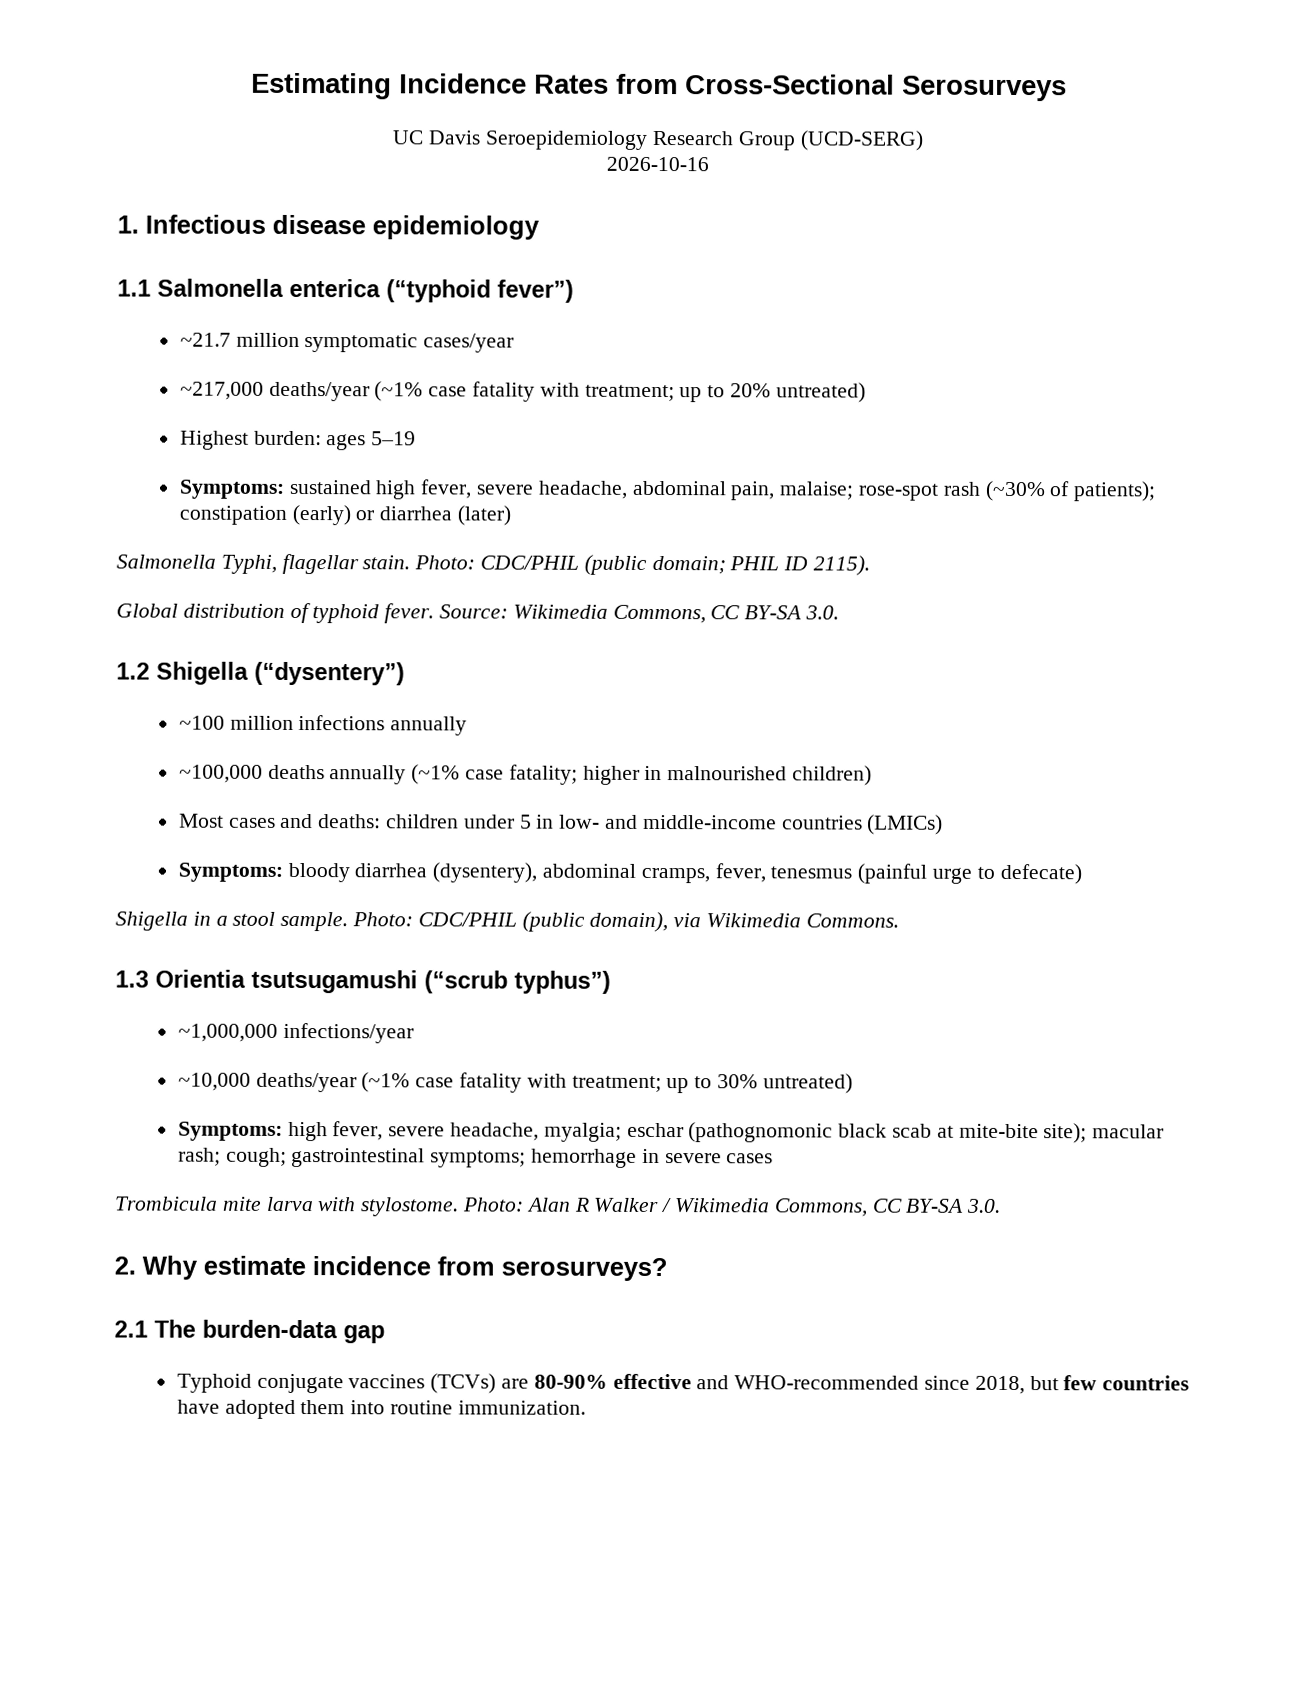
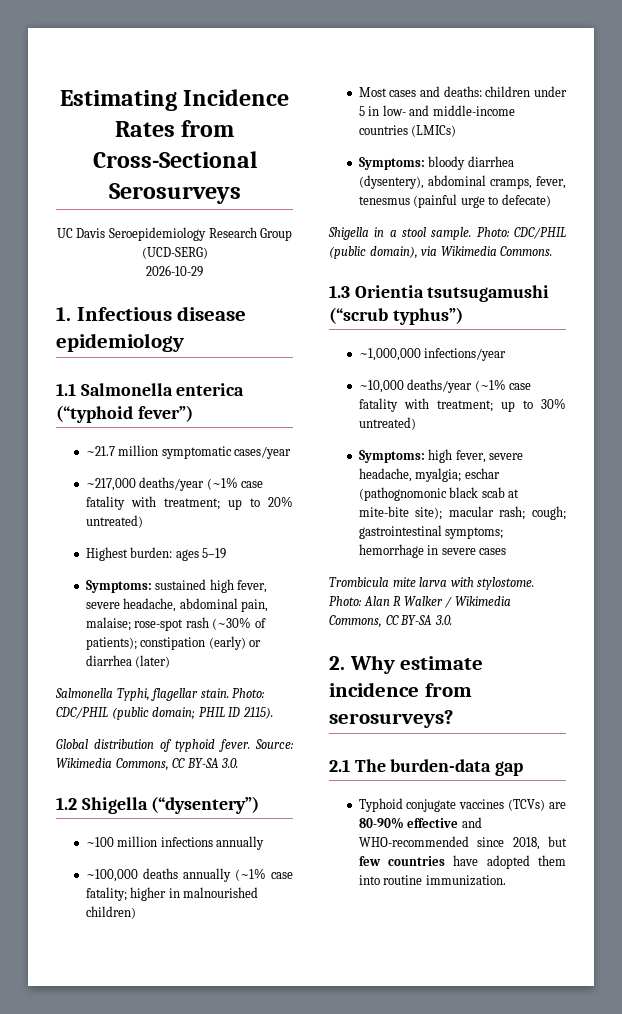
- 2026-10-16
+ 2026-10-29

